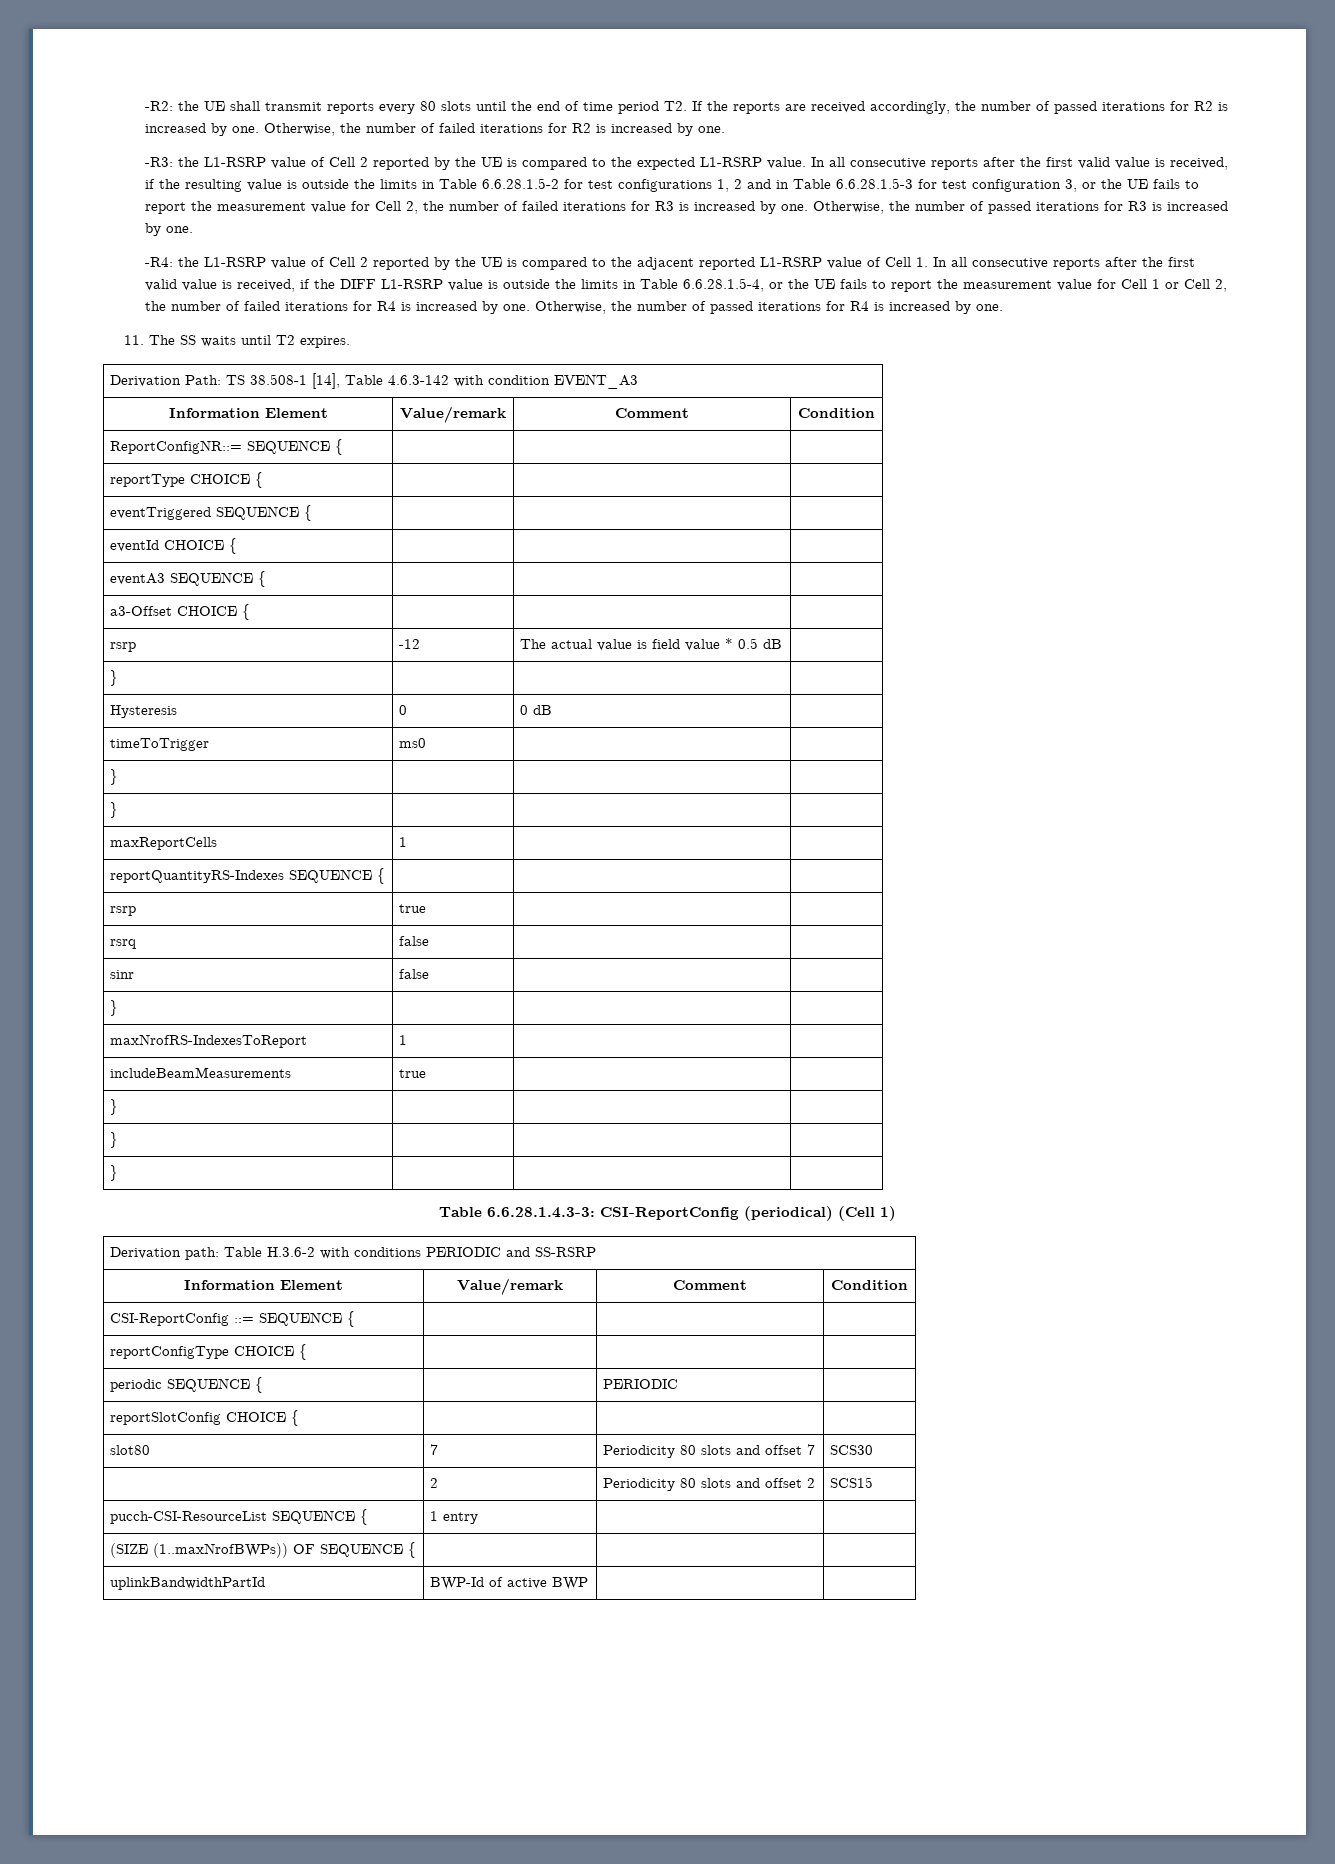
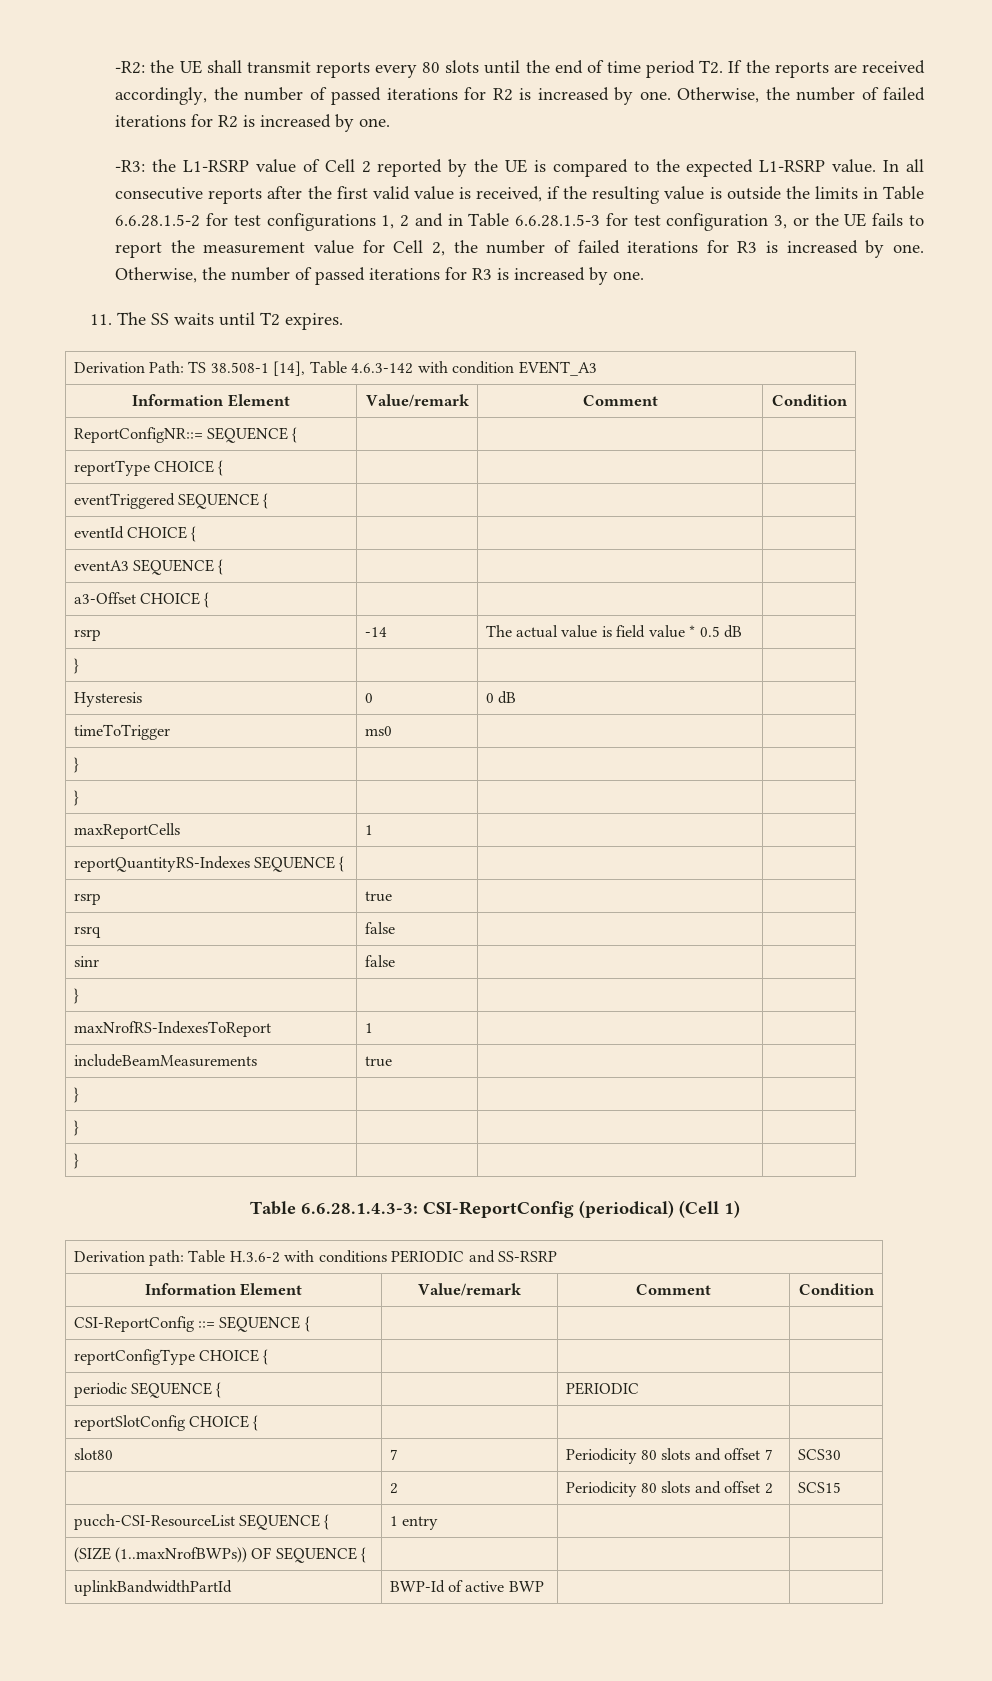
- -R4: the L1-RSRP value of Cell 2 reported by the UE is compared to the adjacent reported L1-RSRP value of Cell 1. In all consecutive reports after the first valid value is received, if the DIFF L1-RSRP value is outside the limits in Table 6.6.28.1.5-4, or the UE fails to report the measurement value for Cell 1 or Cell 2, the number of failed iterations for R4 is increased by one. Otherwise, the number of passed iterations for R4 is increased by one.
- rsrp | -12 | The actual value is field value * 0.5 dB |
+ rsrp | -14 | The actual value is field value * 0.5 dB |

